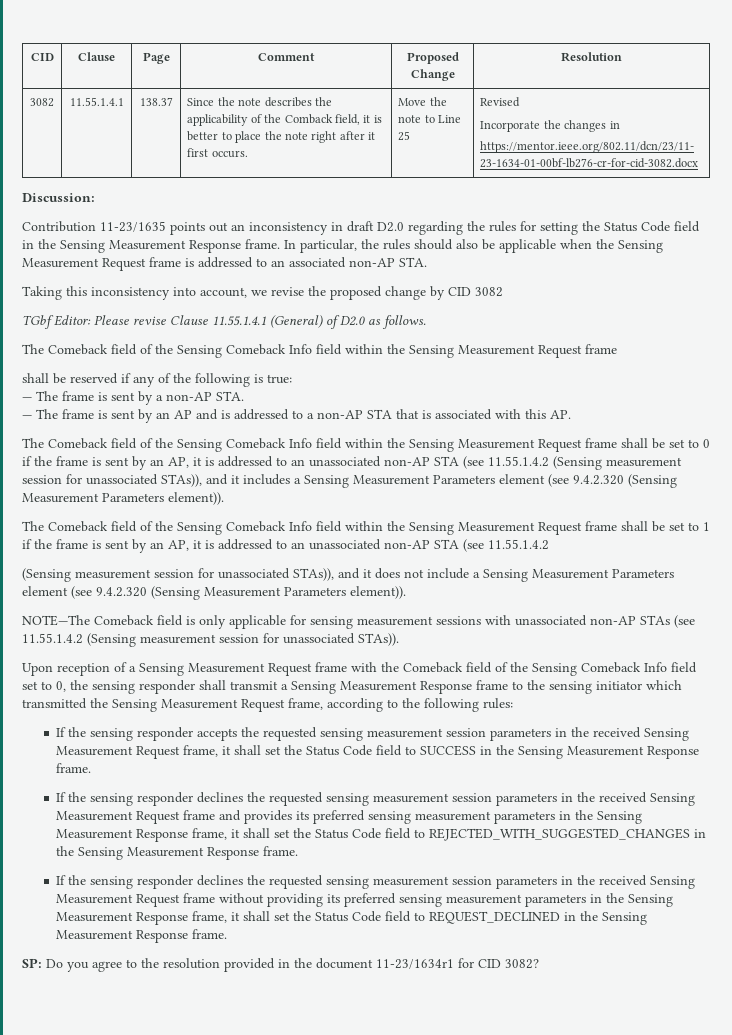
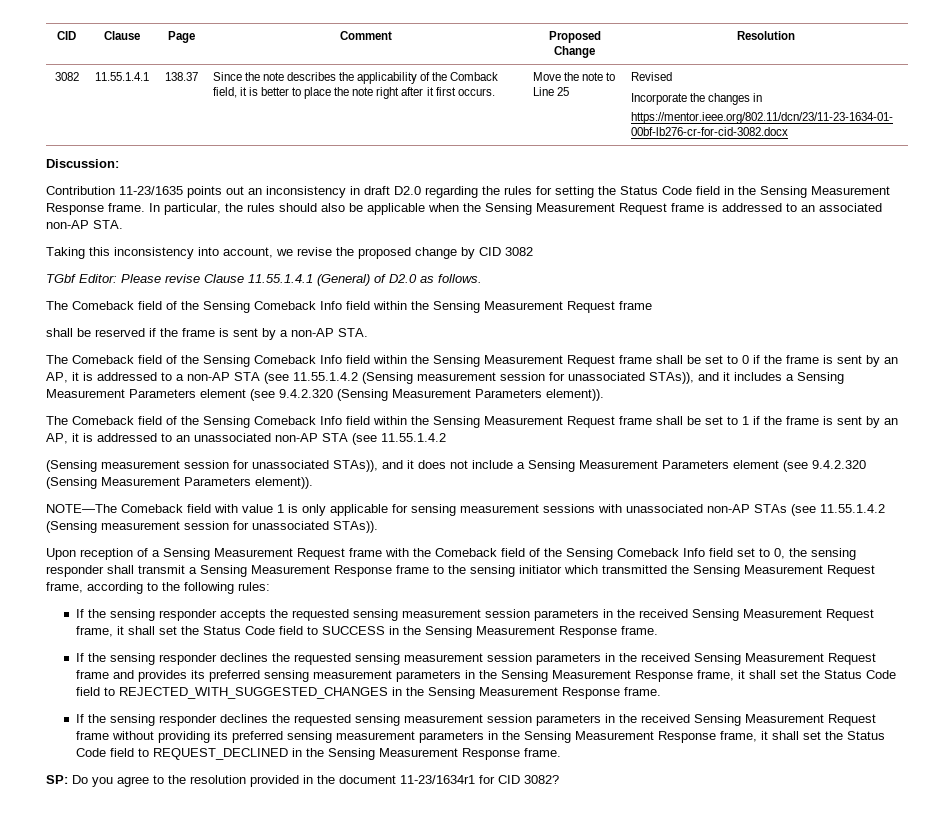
- shall be reserved if any of the following is true:
- — The frame is sent by a non-AP STA.
+ shall be reserved if the frame is sent by a non-AP STA.
- — The frame is sent by an AP and is addressed to a non-AP STA that is associated with this AP.
- The Comeback field of the Sensing Comeback Info field within the Sensing Measurement Request frame shall be set to 0 if the frame is sent by an AP, it is addressed to an unassociated non-AP STA (see 11.55.1.4.2 (Sensing measurement session for unassociated STAs)), and it includes a Sensing Measurement Parameters element (see 9.4.2.320 (Sensing Measurement Parameters element)).
+ The Comeback field of the Sensing Comeback Info field within the Sensing Measurement Request frame shall be set to 0 if the frame is sent by an AP, it is addressed to a non-AP STA (see 11.55.1.4.2 (Sensing measurement session for unassociated STAs)), and it includes a Sensing Measurement Parameters element (see 9.4.2.320 (Sensing Measurement Parameters element)).
- NOTE—The Comeback field is only applicable for sensing measurement sessions with unassociated non-AP STAs (see 11.55.1.4.2 (Sensing measurement session for unassociated STAs)).
+ NOTE—The Comeback field with value 1 is only applicable for sensing measurement sessions with unassociated non-AP STAs (see 11.55.1.4.2 (Sensing measurement session for unassociated STAs)).

